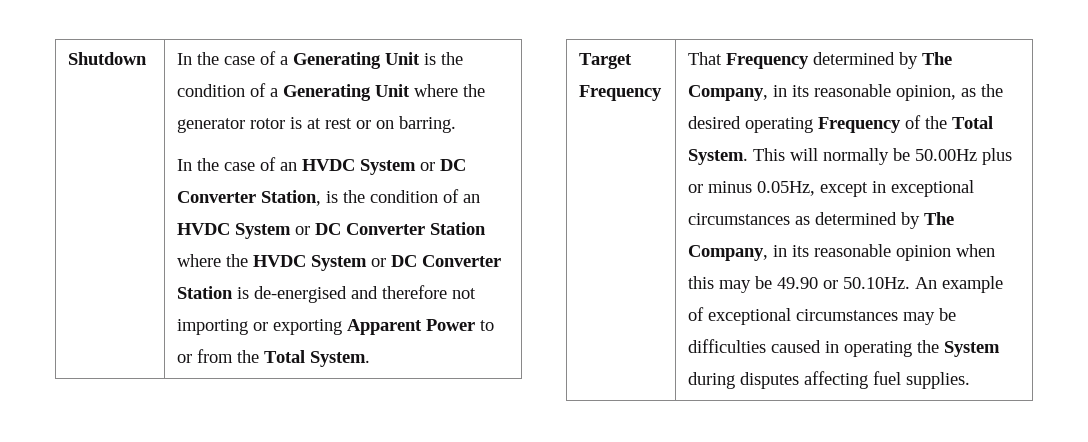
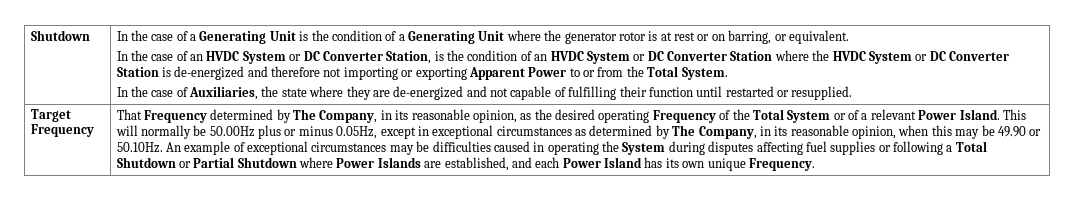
- In the case of a Generating Unit is the condition of a Generating Unit where the generator rotor is at rest or on barring.
+ In the case of a Generating Unit is the condition of a Generating Unit where the generator rotor is at rest or on barring, or equivalent.
- In the case of an HVDC System or DC Converter Station, is the condition of an HVDC System or DC Converter Station where the HVDC System or DC Converter Station is de-energised and therefore not importing or exporting Apparent Power to or from the Total System.
+ In the case of an HVDC System or DC Converter Station, is the condition of an HVDC System or DC Converter Station where the HVDC System or DC Converter Station is de-energized and therefore not importing or exporting Apparent Power to or from the Total System.
+ In the case of Auxiliaries, the state where they are de-energized and not capable of fulfilling their function until restarted or resupplied.
- That Frequency determined by The Company, in its reasonable opinion, as the desired operating Frequency of the Total System.
+ That Frequency determined by The Company, in its reasonable opinion, as the desired operating Frequency of the Total System or of a relevant Power Island.
- This will normally be 50.00Hz plus or minus 0.05Hz, except in exceptional circumstances as determined by The Company, in its reasonable opinion when this may be 49.90 or 50.10Hz. An example of exceptional circumstances may be difficulties caused in operating the System during disputes affecting fuel supplies.
+ This will normally be 50.00Hz plus or minus 0.05Hz, except in exceptional circumstances as determined by The Company, in its reasonable opinion, when this may be 49.90 or 50.10Hz. An example of exceptional circumstances may be difficulties caused in operating the System during disputes affecting fuel supplies or following a Total Shutdown or Partial Shutdown where Power Islands are established, and each Power Island has its own unique Frequency.

